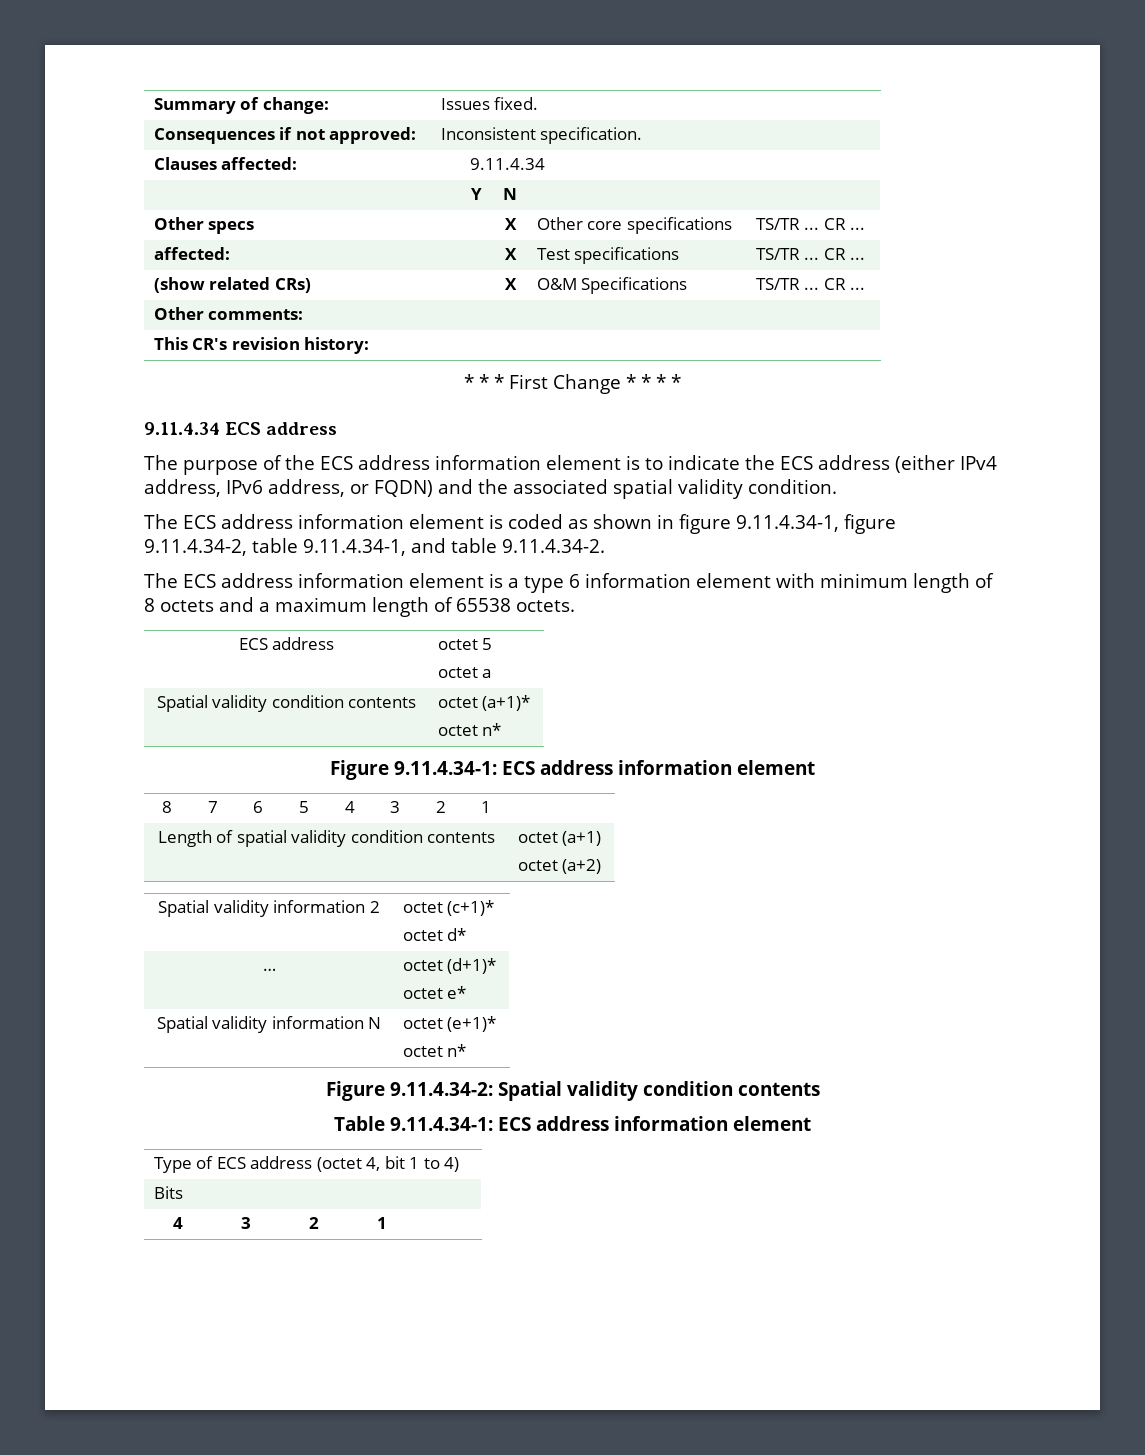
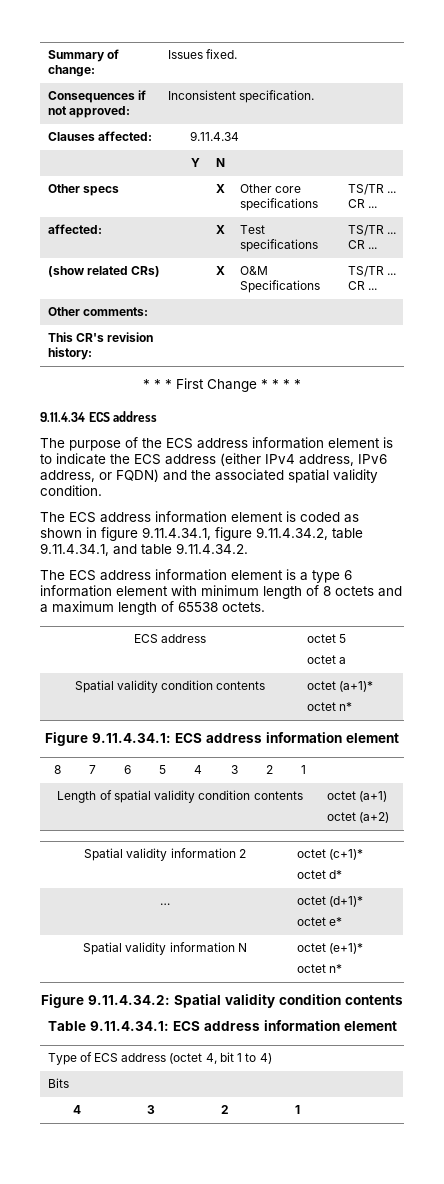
- The ECS address information element is coded as shown in figure 9.11.4.34-1, figure 9.11.4.34-2, table 9.11.4.34-1, and table 9.11.4.34-2.
+ The ECS address information element is coded as shown in figure 9.11.4.34.1, figure 9.11.4.34.2, table 9.11.4.34.1, and table 9.11.4.34.2.
- Figure 9.11.4.34-1: ECS address information element
+ Figure 9.11.4.34.1: ECS address information element
- Figure 9.11.4.34-2: Spatial validity condition contents
+ Figure 9.11.4.34.2: Spatial validity condition contents
- Table 9.11.4.34-1: ECS address information element
+ Table 9.11.4.34.1: ECS address information element

